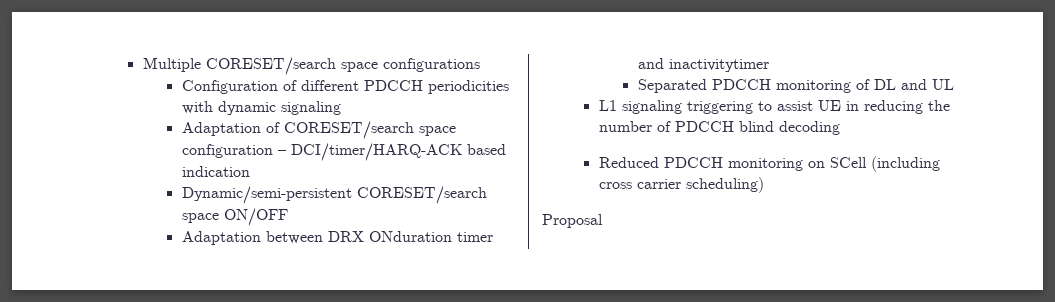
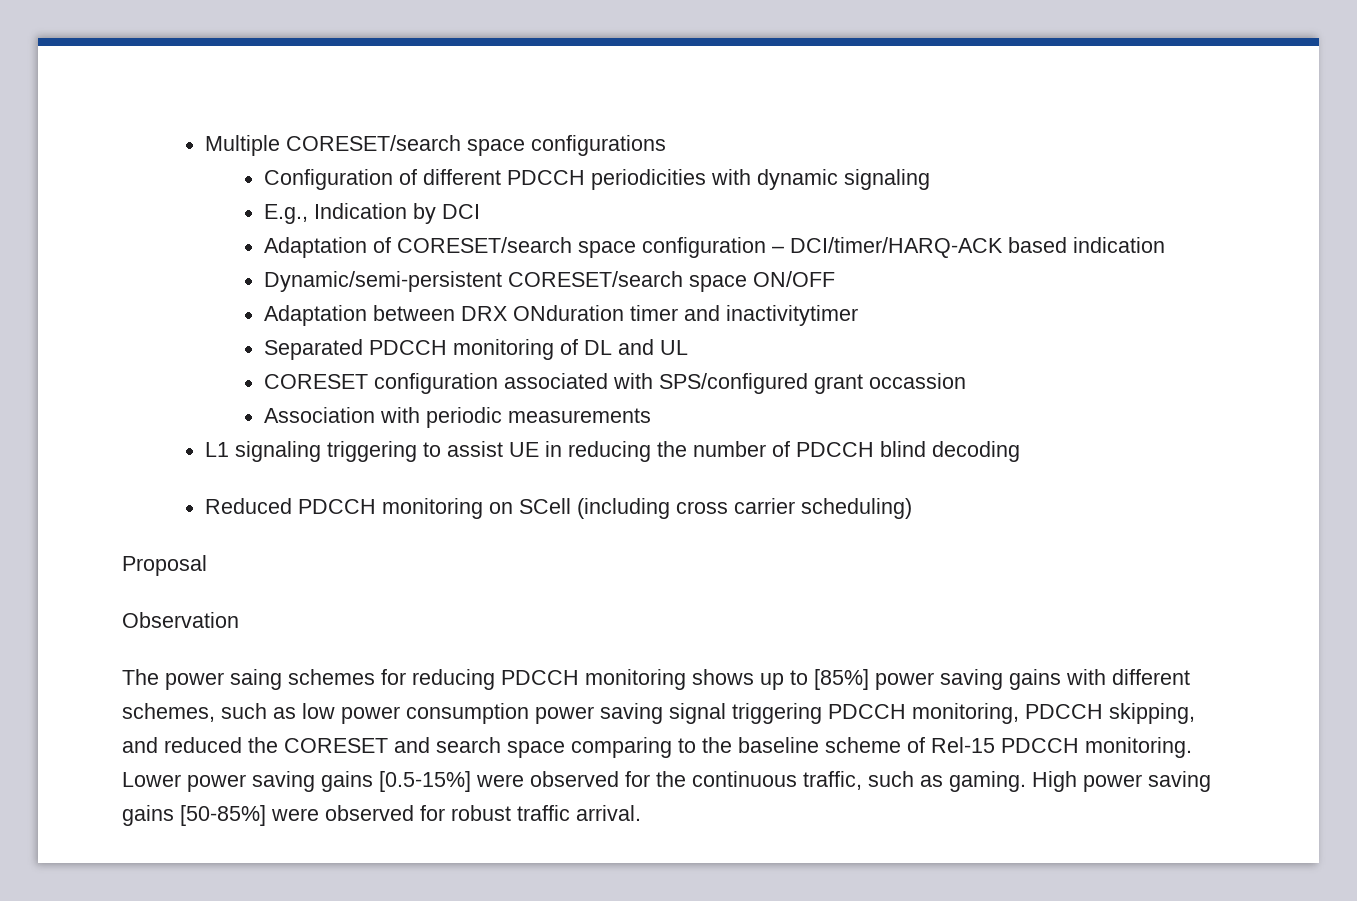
+ E.g., Indication by DCI
+ CORESET configuration associated with SPS/configured grant occassion
+ Association with periodic measurements
+ Observation
+ The power saing schemes for reducing PDCCH monitoring shows up to [85%] power saving gains with different schemes, such as low power consumption power saving signal triggering PDCCH monitoring, PDCCH skipping, and reduced the CORESET and search space comparing to the baseline scheme of Rel-15 PDCCH monitoring. Lower power saving gains [0.5-15%] were observed for the continuous traffic, such as gaming. High power saving gains [50-85%] were observed for robust traffic arrival.

